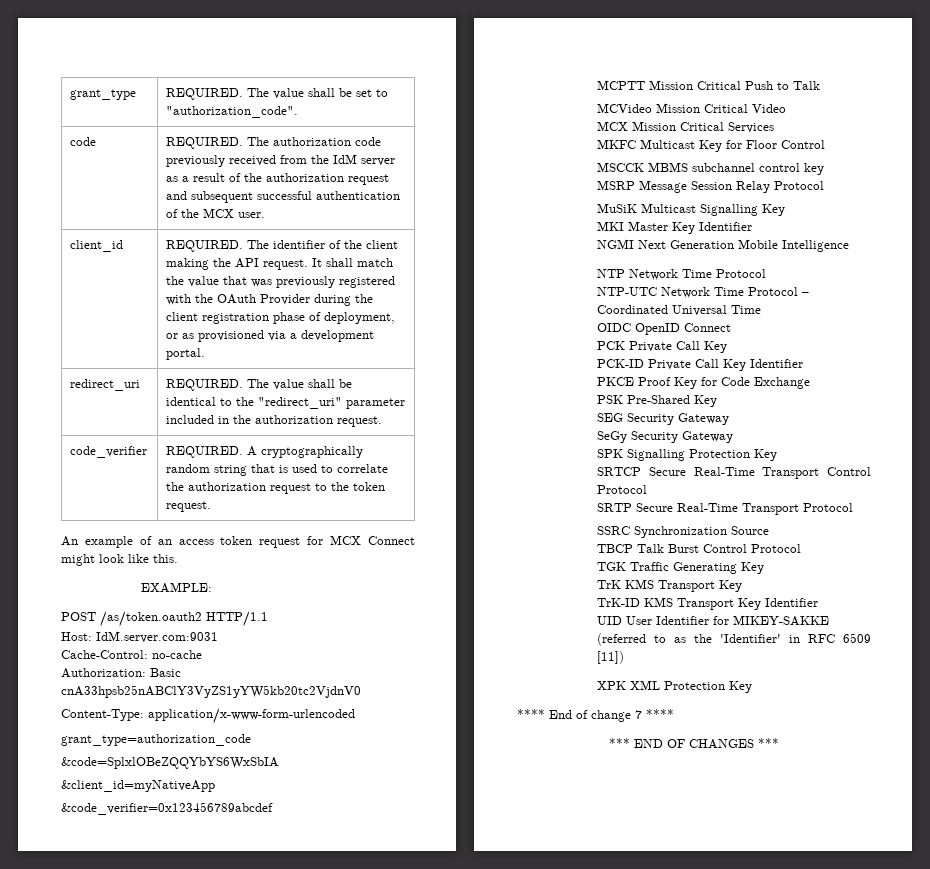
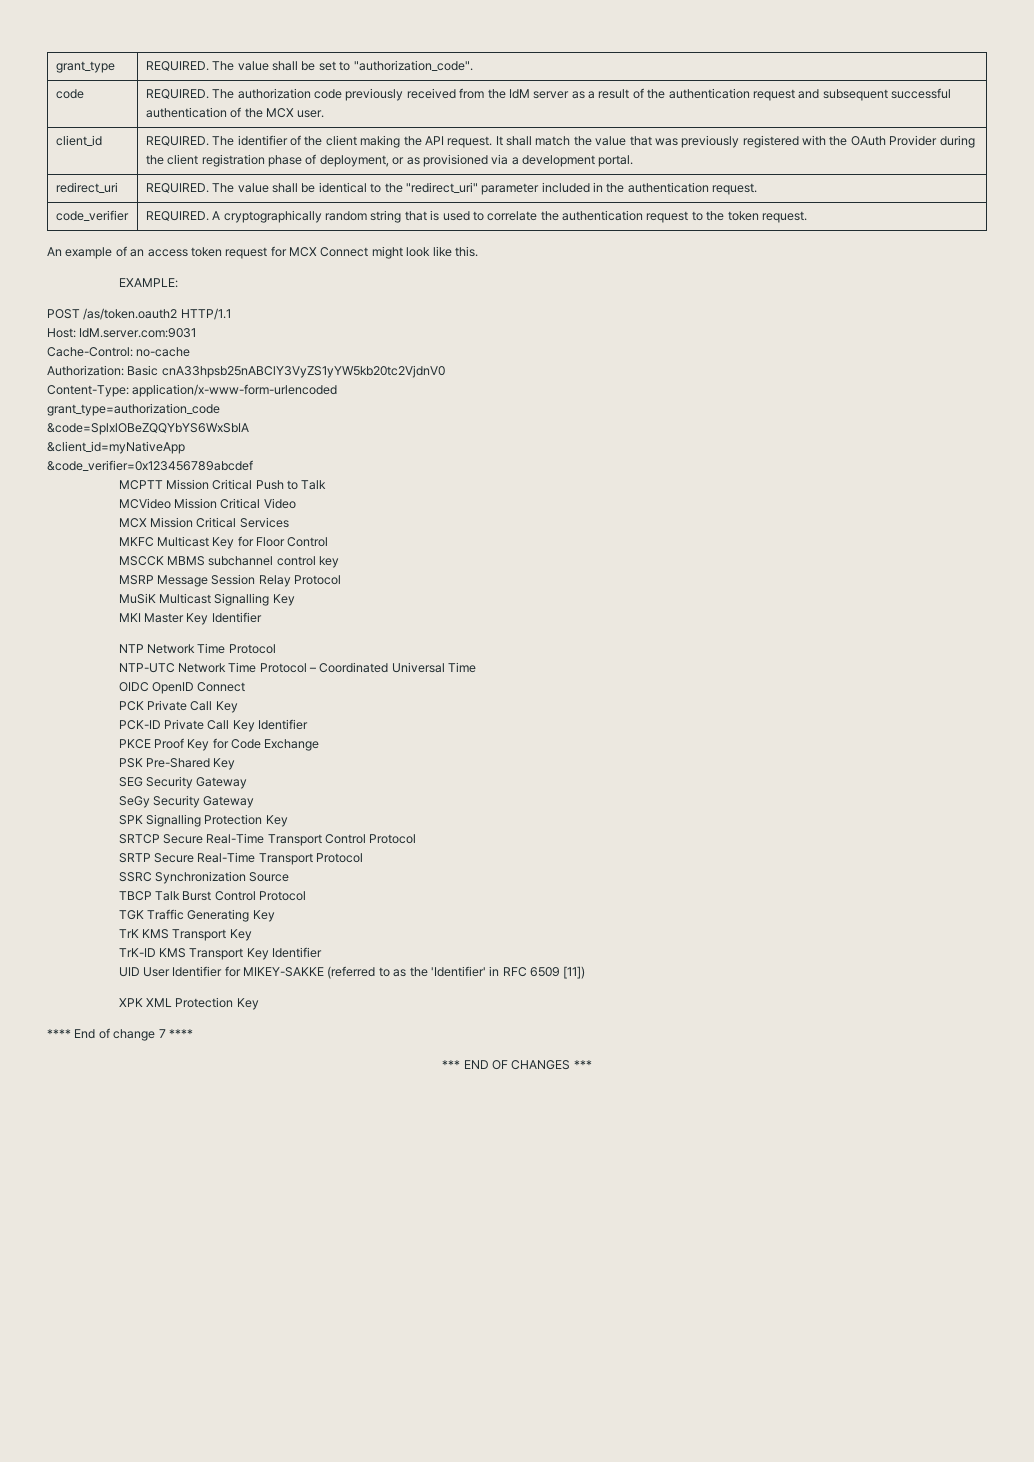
- code | REQUIRED. The authorization code previously received from the IdM server as a result of the authorization request and subsequent successful authentication of the MCX user.
+ code | REQUIRED. The authorization code previously received from the IdM server as a result of the authentication request and subsequent successful authentication of the MCX user.
- redirect_uri | REQUIRED. The value shall be identical to the "redirect_uri" parameter included in the authorization request.
+ redirect_uri | REQUIRED. The value shall be identical to the "redirect_uri" parameter included in the authentication request.
- code_verifier | REQUIRED. A cryptographically random string that is used to correlate the authorization request to the token request.
+ code_verifier | REQUIRED. A cryptographically random string that is used to correlate the authentication request to the token request.
- NGMI Next Generation Mobile Intelligence

